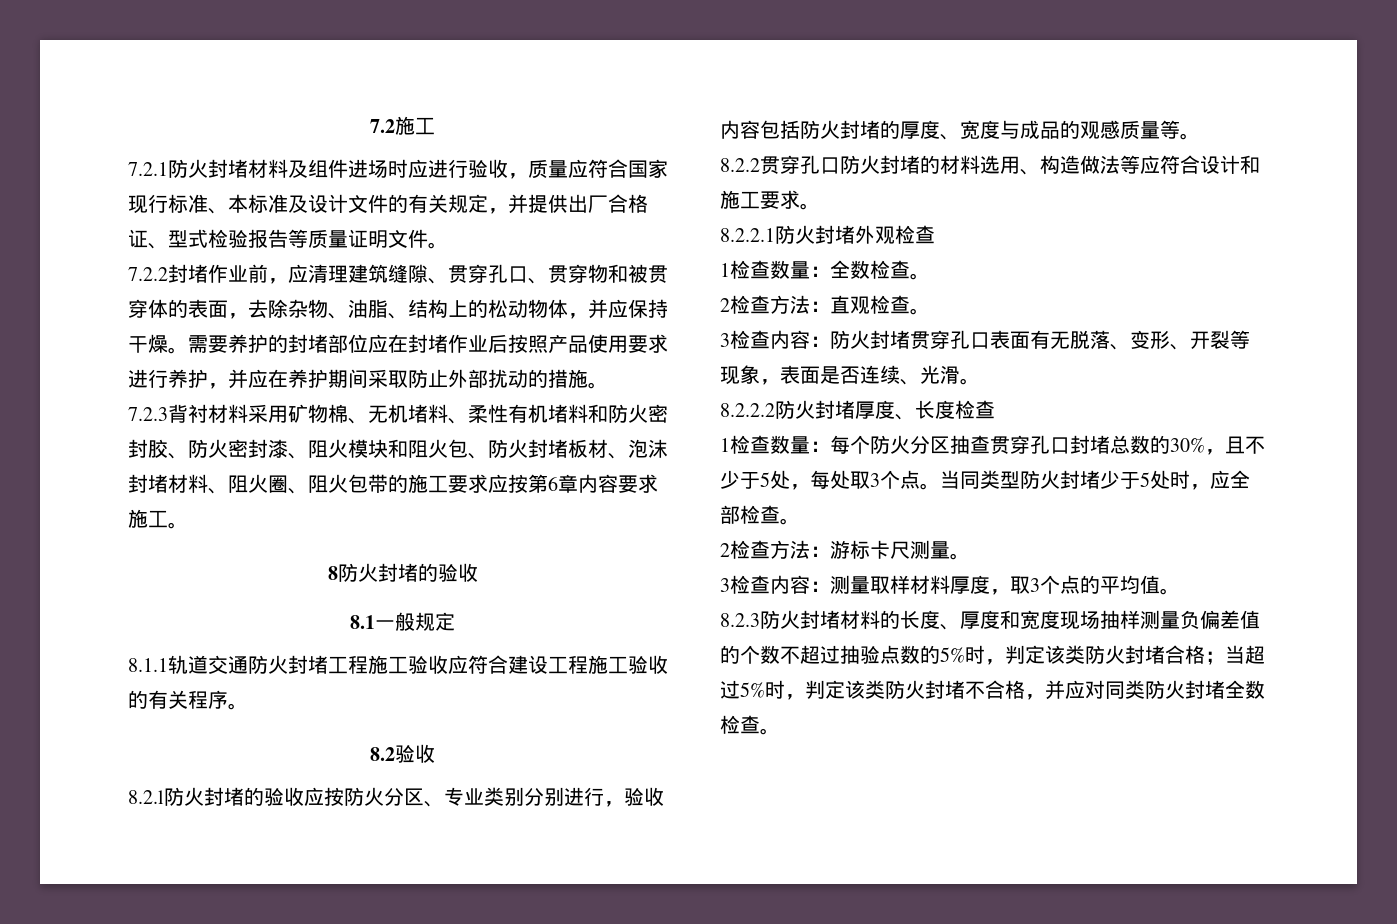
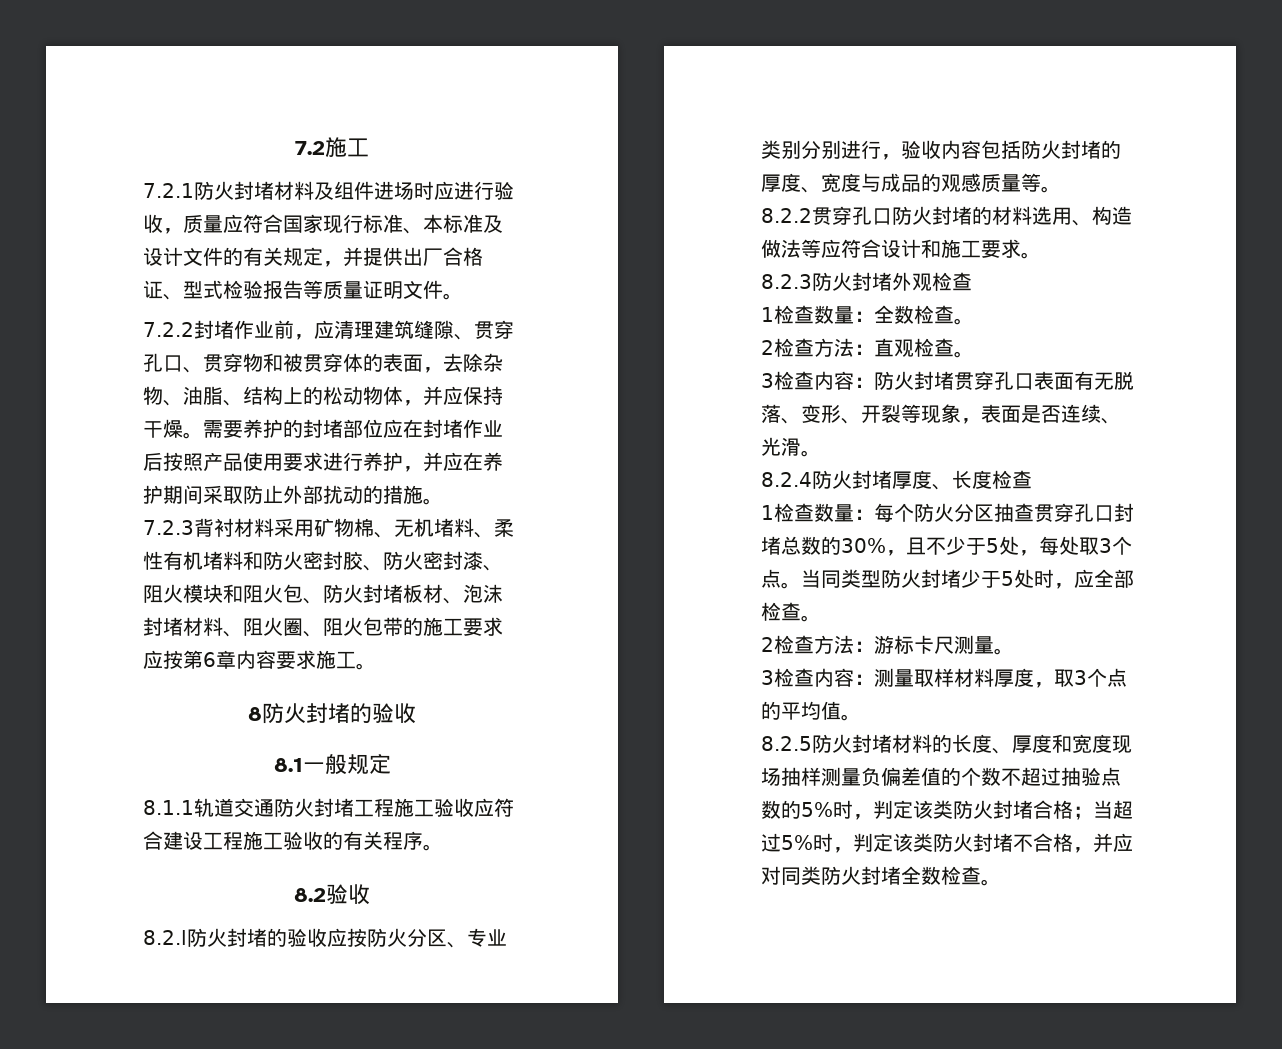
- 8.2.2.1防火封堵外观检查
+ 8.2.3防火封堵外观检查
- 8.2.2.2防火封堵厚度、长度检查
+ 8.2.4防火封堵厚度、长度检查
- 8.2.3防火封堵材料的长度、厚度和宽度现场抽样测量负偏差值的个数不超过抽验点数的5%时，判定该类防火封堵合格；当超过5%时，判定该类防火封堵不合格，并应对同类防火封堵全数检查。
+ 8.2.5防火封堵材料的长度、厚度和宽度现场抽样测量负偏差值的个数不超过抽验点数的5%时，判定该类防火封堵合格；当超过5%时，判定该类防火封堵不合格，并应对同类防火封堵全数检查。

